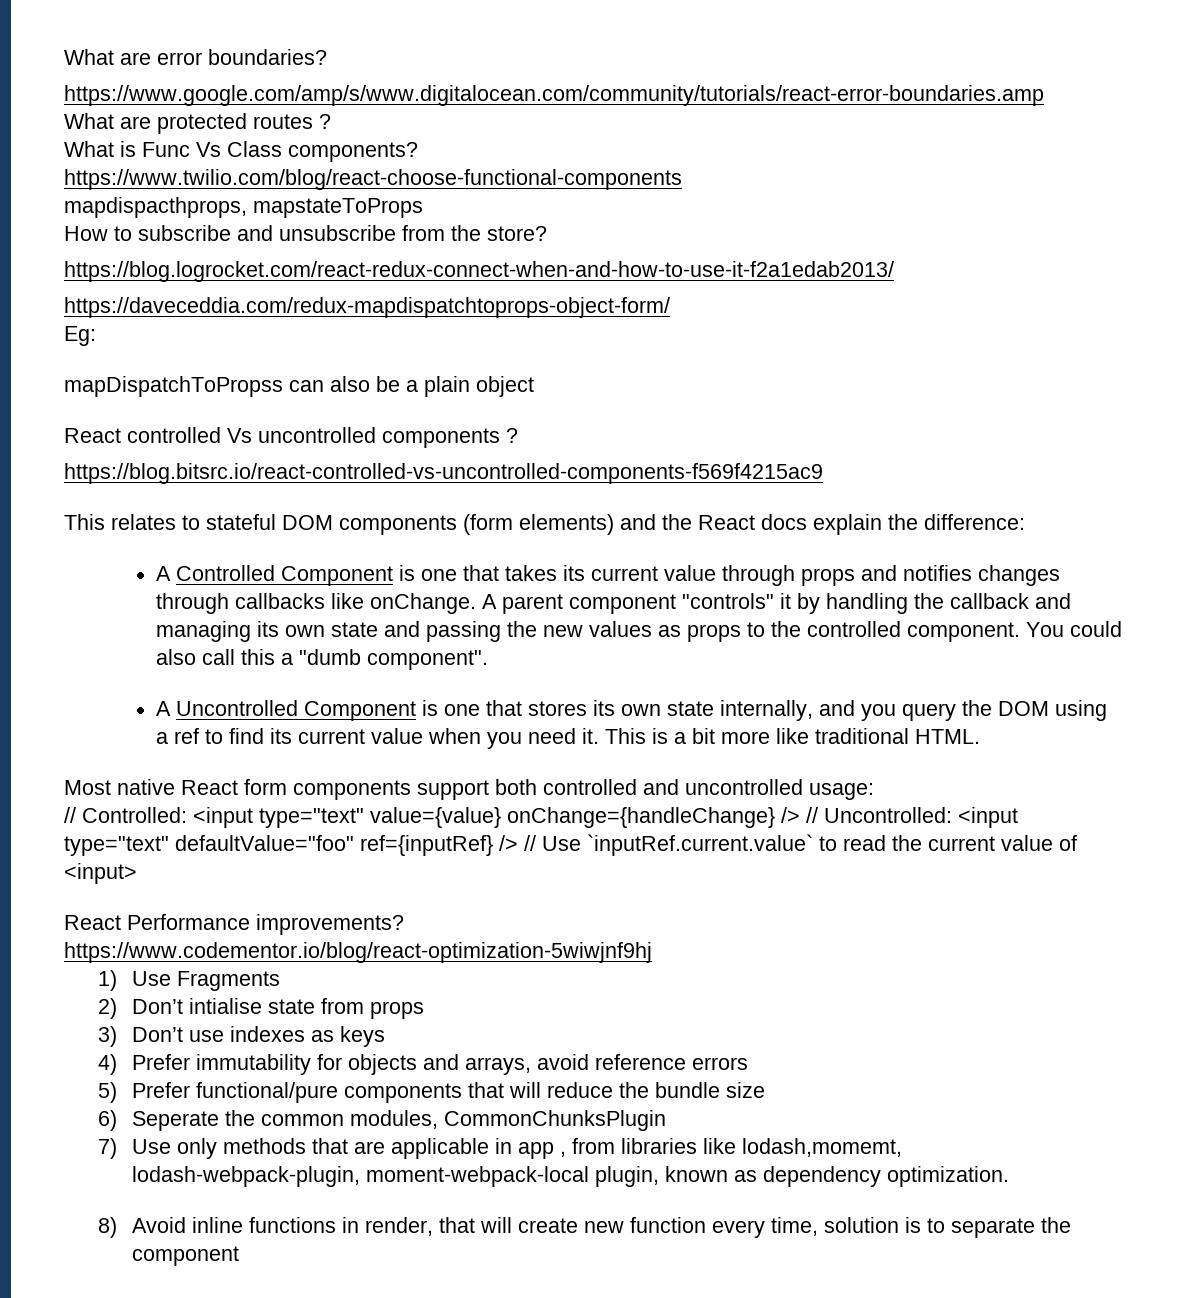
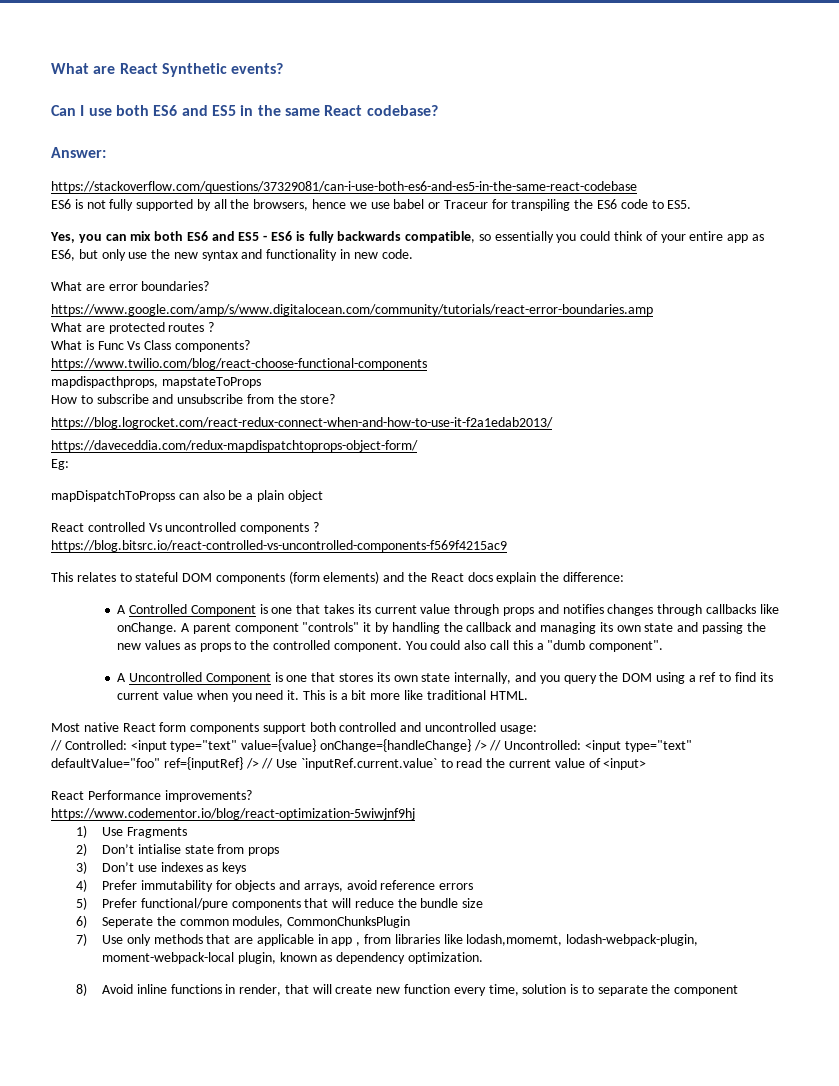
+ What are React Synthetic events?
+ Can I use both ES6 and ES5 in the same React codebase?
+ Answer:
+ https://stackoverflow.com/questions/37329081/can-i-use-both-es6-and-es5-in-the-same-react-codebase
+ ES6 is not fully supported by all the browsers, hence we use babel or Traceur for transpiling the ES6 code to ES5.
+ Yes, you can mix both ES6 and ES5 - ES6 is fully backwards compatible, so essentially you could think of your entire app as ES6, but only use the new syntax and functionality in new code.

